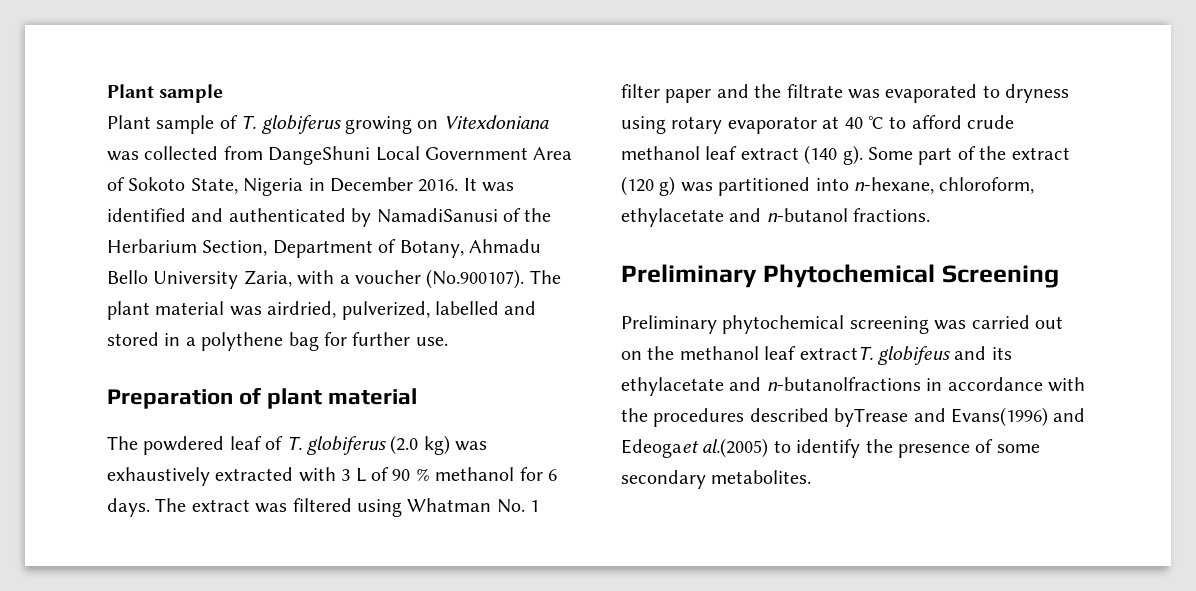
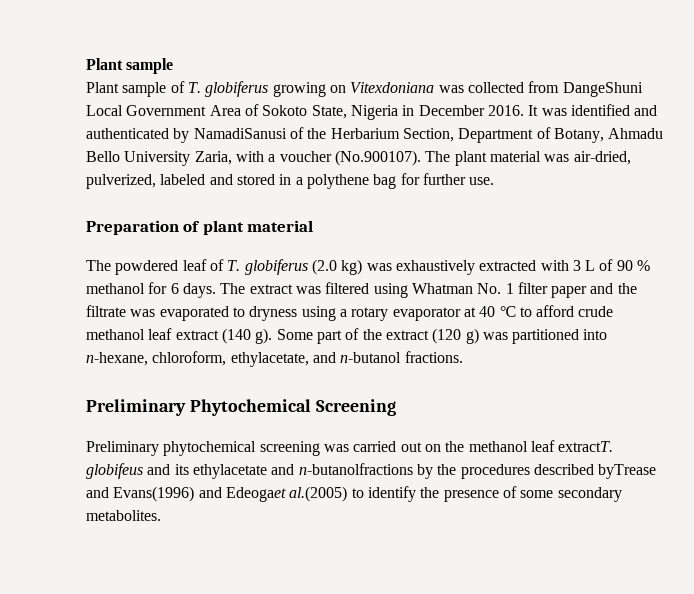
- It was identified and authenticated by NamadiSanusi of the Herbarium Section, Department of Botany, Ahmadu Bello University Zaria, with a voucher (No.900107). The plant material was airdried, pulverized, labelled and stored in a polythene bag for further use.
+ It was identified and authenticated by NamadiSanusi of the Herbarium Section, Department of Botany, Ahmadu Bello University Zaria, with a voucher (No.900107). The plant material was air-dried, pulverized, labeled and stored in a polythene bag for further use.
- The extract was filtered using Whatman No. 1 filter paper and the filtrate was evaporated to dryness using rotary evaporator at 40 ℃ to afford crude methanol leaf extract (140 g).
+ The extract was filtered using Whatman No. 1 filter paper and the filtrate was evaporated to dryness using a rotary evaporator at 40 ℃ to afford crude methanol leaf extract (140 g).
- Some part of the extract (120 g) was partitioned into n-hexane, chloroform, ethylacetate and n-butanol fractions.
+ Some part of the extract (120 g) was partitioned into n-hexane, chloroform, ethylacetate, and n-butanol fractions.
- Preliminary phytochemical screening was carried out on the methanol leaf extractT. globifeus and its ethylacetate and n-butanolfractions in accordance with the procedures described byTrease and Evans(1996) and Edeogaet al.(2005) to identify the presence of some secondary metabolites.
+ Preliminary phytochemical screening was carried out on the methanol leaf extractT. globifeus and its ethylacetate and n-butanolfractions by the procedures described byTrease and Evans(1996) and Edeogaet al.(2005) to identify the presence of some secondary metabolites.

